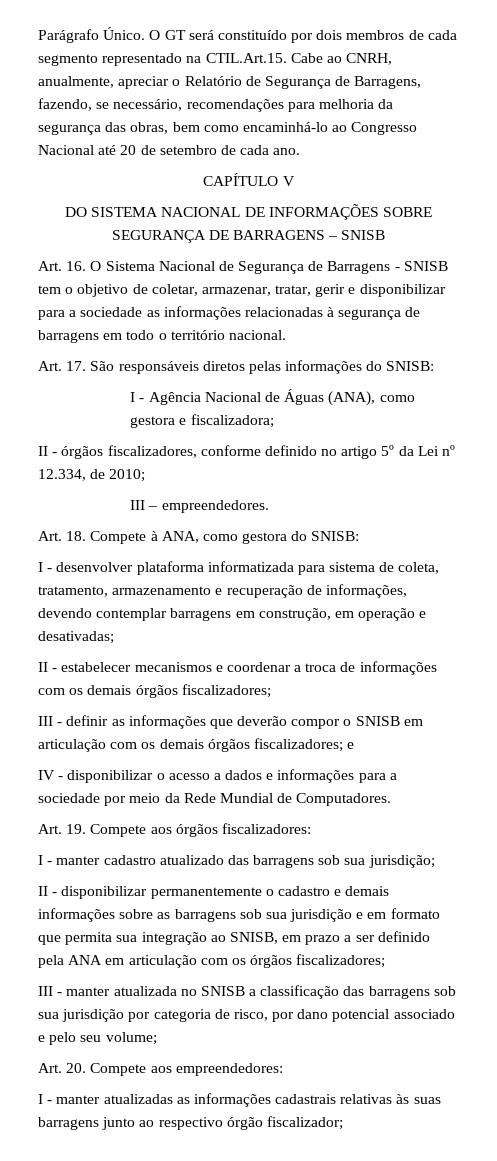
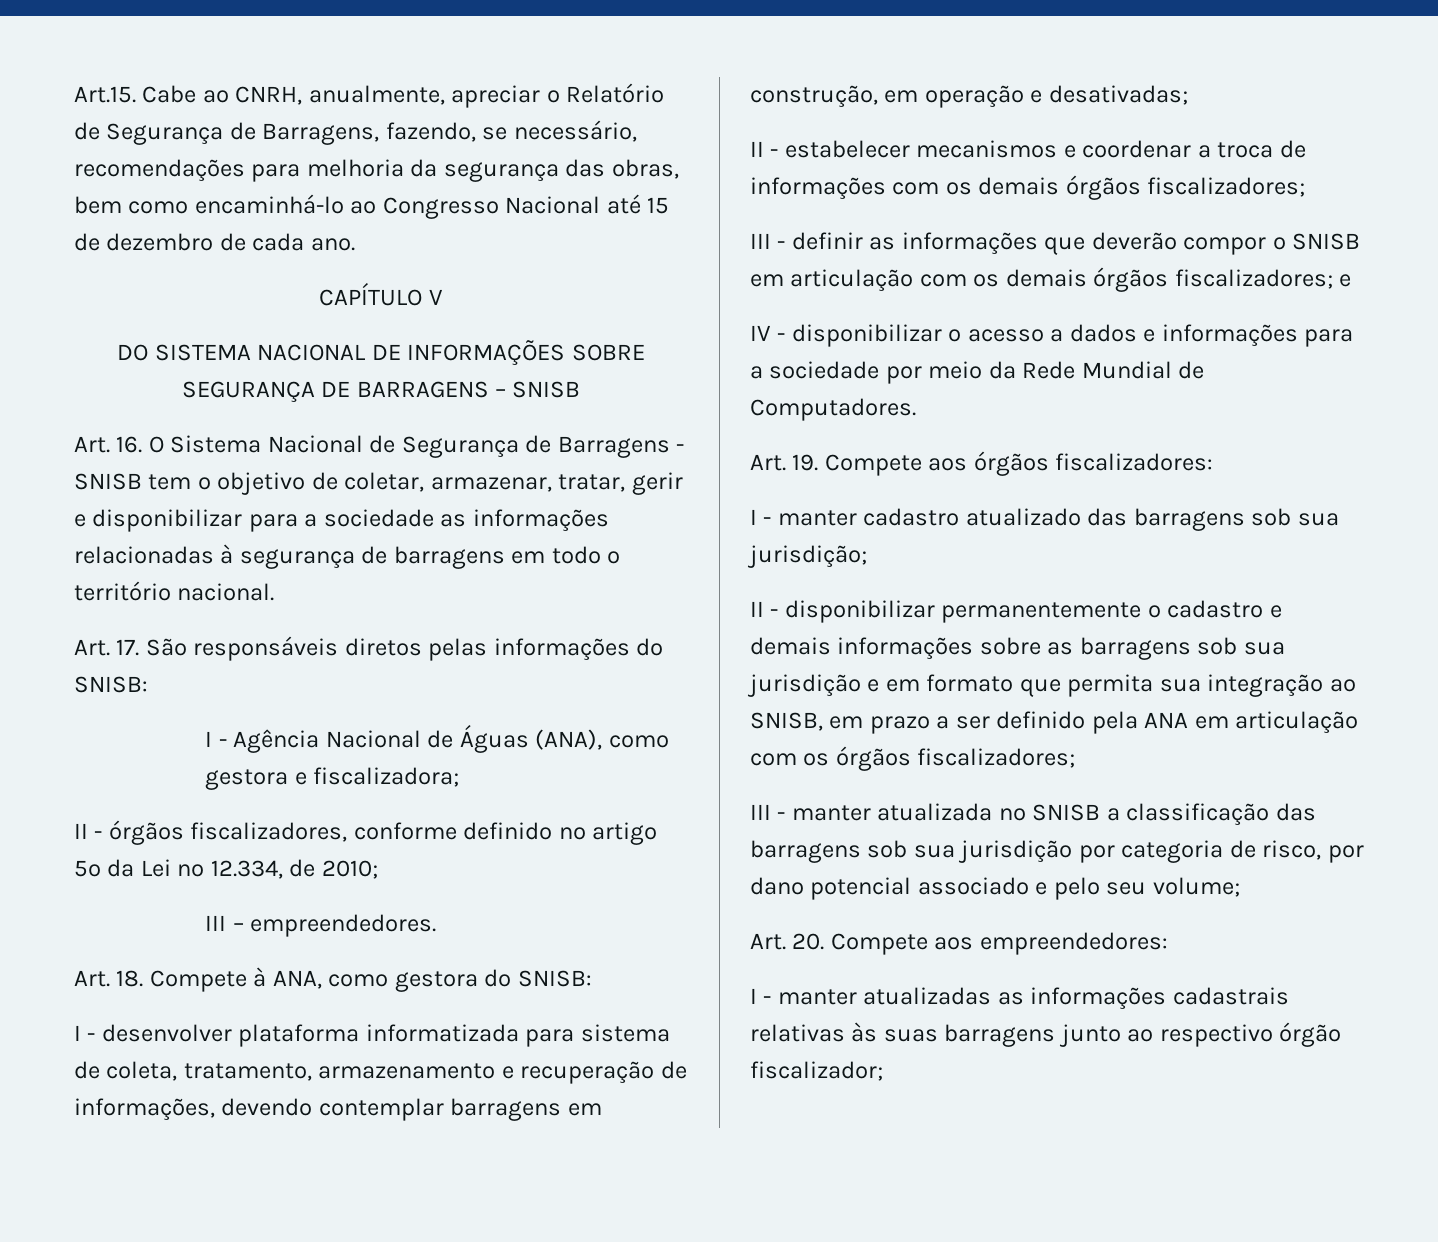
- Parágrafo Único. O GT será constituído por dois membros de cada segmento representado na CTIL.Art.15. Cabe ao CNRH, anualmente, apreciar o Relatório de Segurança de Barragens, fazendo, se necessário, recomendações para melhoria da segurança das obras, bem como encaminhá-lo ao Congresso Nacional até 20 de setembro de cada ano.
+ Art.15. Cabe ao CNRH, anualmente, apreciar o Relatório de Segurança de Barragens, fazendo, se necessário, recomendações para melhoria da segurança das obras, bem como encaminhá-lo ao Congresso Nacional até 15 de dezembro de cada ano.

